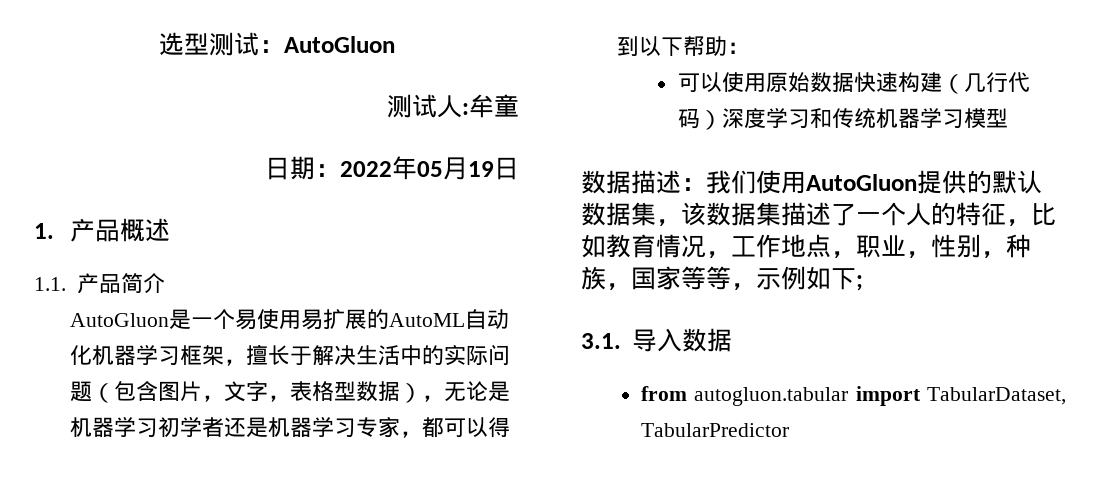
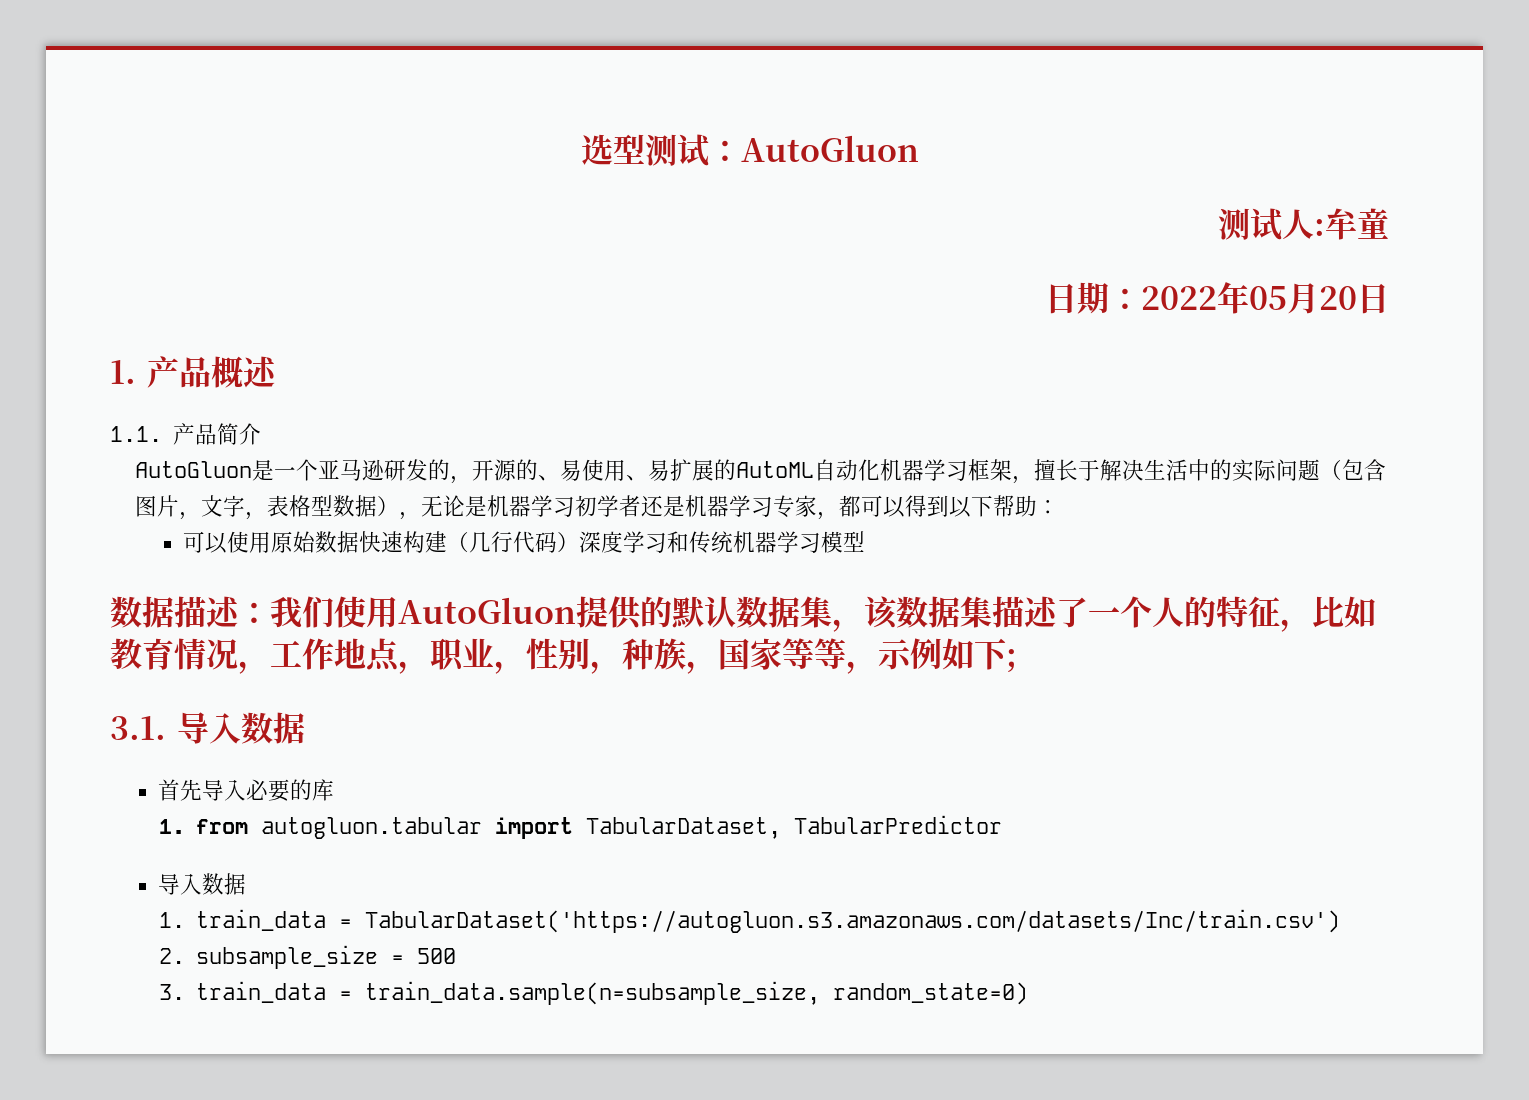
- 日期：2022年05月19日
+ 日期：2022年05月20日
- AutoGluon是一个易使用易扩展的AutoML自动化机器学习框架，擅长于解决生活中的实际问题（包含图片，文字，表格型数据），无论是机器学习初学者还是机器学习专家，都可以得到以下帮助：
+ AutoGluon是一个亚马逊研发的，开源的、易使用、易扩展的AutoML自动化机器学习框架，擅长于解决生活中的实际问题（包含图片，文字，表格型数据），无论是机器学习初学者还是机器学习专家，都可以得到以下帮助：
- from autogluon.tabular import TabularDataset, TabularPredictor
+ 首先导入必要的库
+ 1. from autogluon.tabular import TabularDataset, TabularPredictor
+ 导入数据
+ 1. train_data = TabularDataset('https://autogluon.s3.amazonaws.com/datasets/Inc/train.csv')
+ 2. subsample_size = 500
+ 3. train_data = train_data.sample(n=subsample_size, random_state=0)

